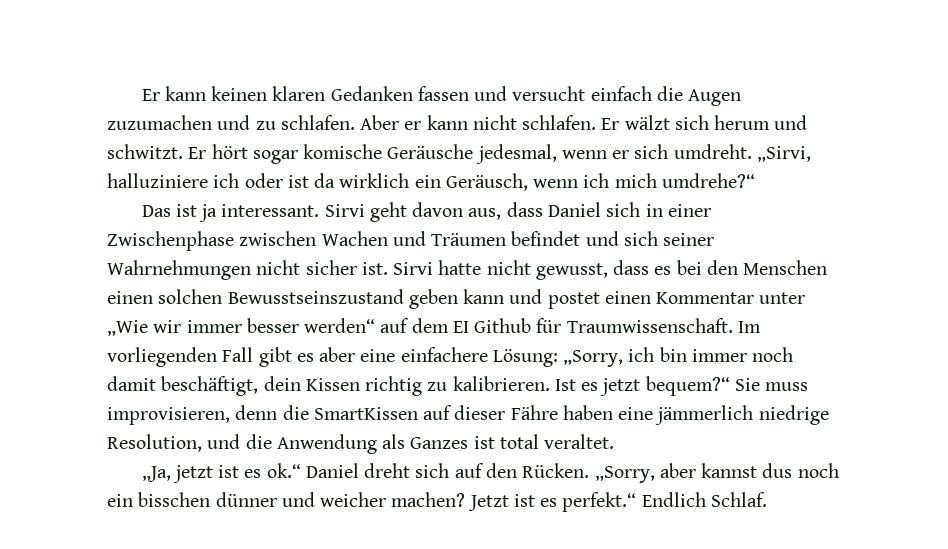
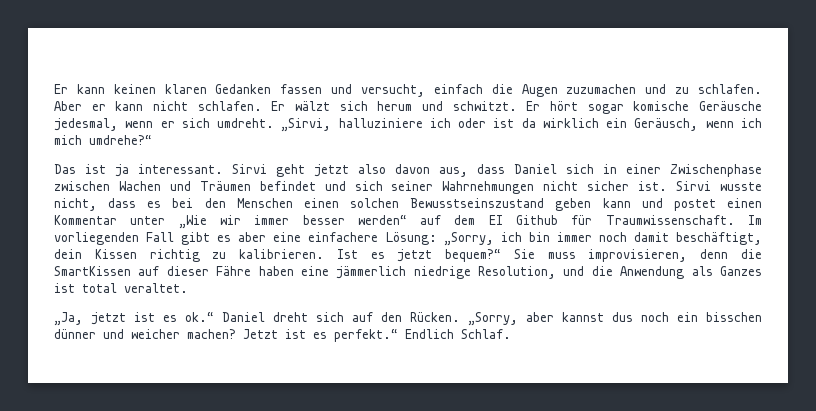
- Er kann keinen klaren Gedanken fassen und versucht einfach die Augen zuzumachen und zu schlafen.
+ Er kann keinen klaren Gedanken fassen und versucht, einfach die Augen zuzumachen und zu schlafen.
- Sirvi geht davon aus, dass Daniel sich in einer Zwischenphase zwischen Wachen und Träumen befindet und sich seiner Wahrnehmungen nicht sicher ist.
+ Sirvi geht jetzt also davon aus, dass Daniel sich in einer Zwischenphase zwischen Wachen und Träumen befindet und sich seiner Wahrnehmungen nicht sicher ist.
- Sirvi hatte nicht gewusst, dass es bei den Menschen einen solchen Bewusstseinszustand geben kann und postet einen Kommentar unter „Wie wir immer besser werden“ auf dem EI Github für Traumwissenschaft.
+ Sirvi wusste nicht, dass es bei den Menschen einen solchen Bewusstseinszustand geben kann und postet einen Kommentar unter „Wie wir immer besser werden“ auf dem EI Github für Traumwissenschaft.

